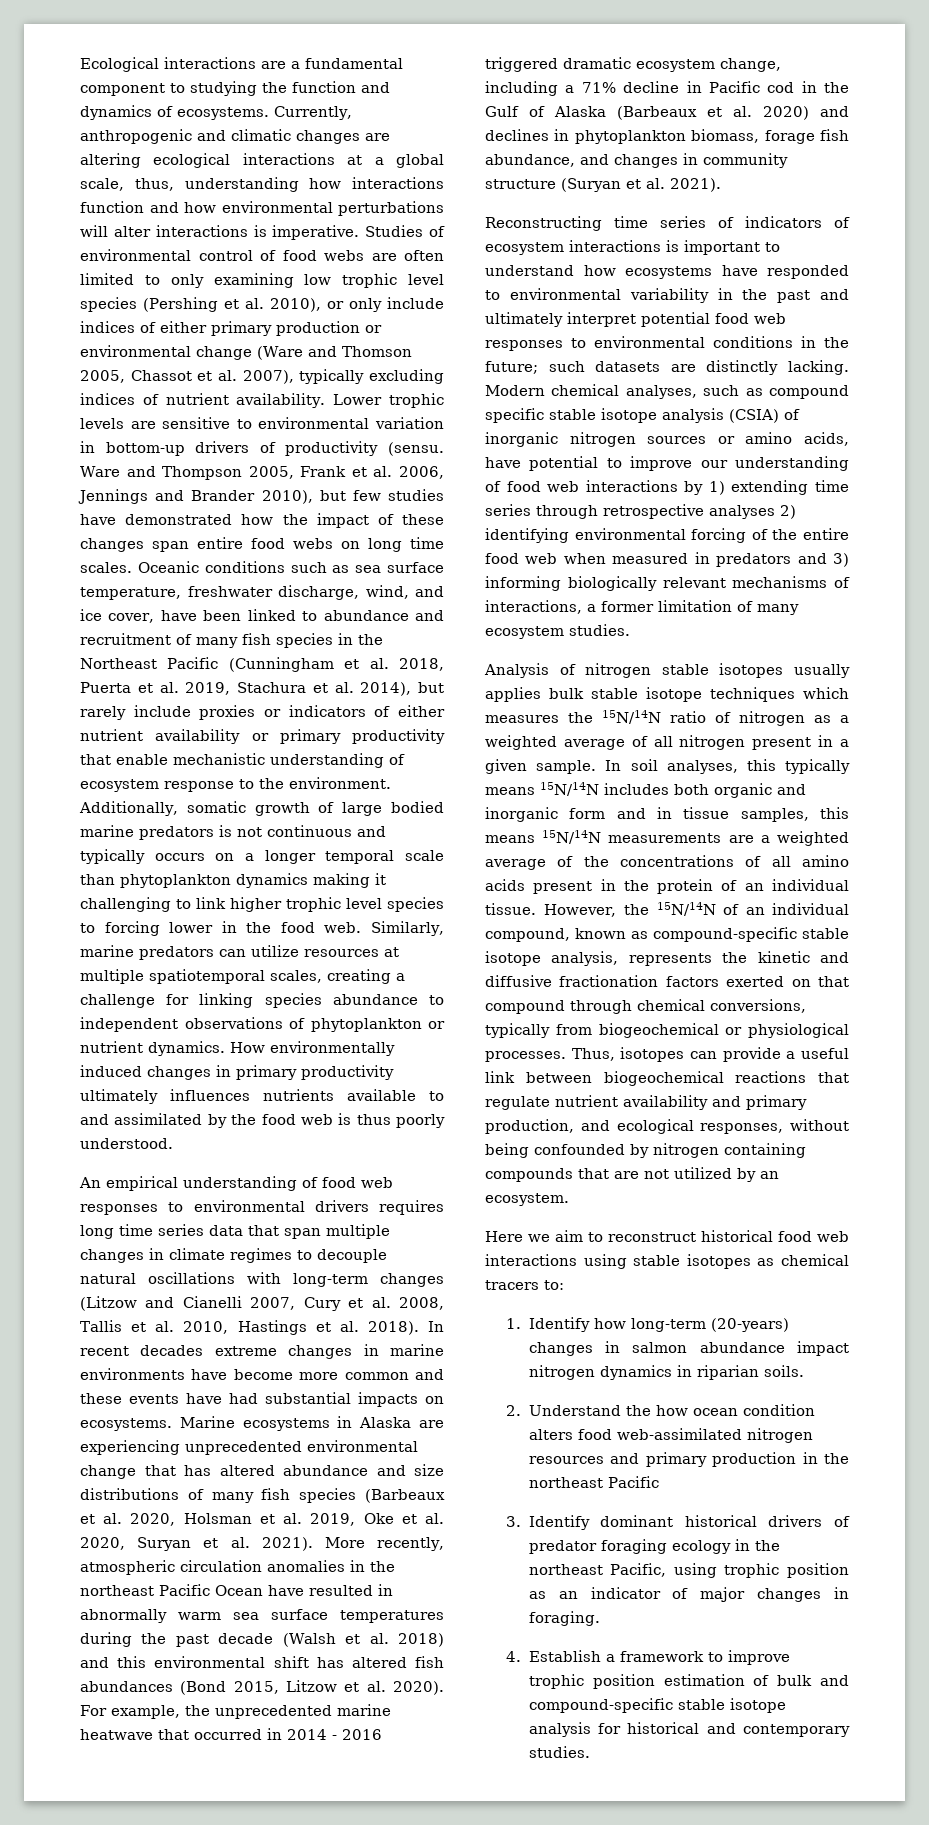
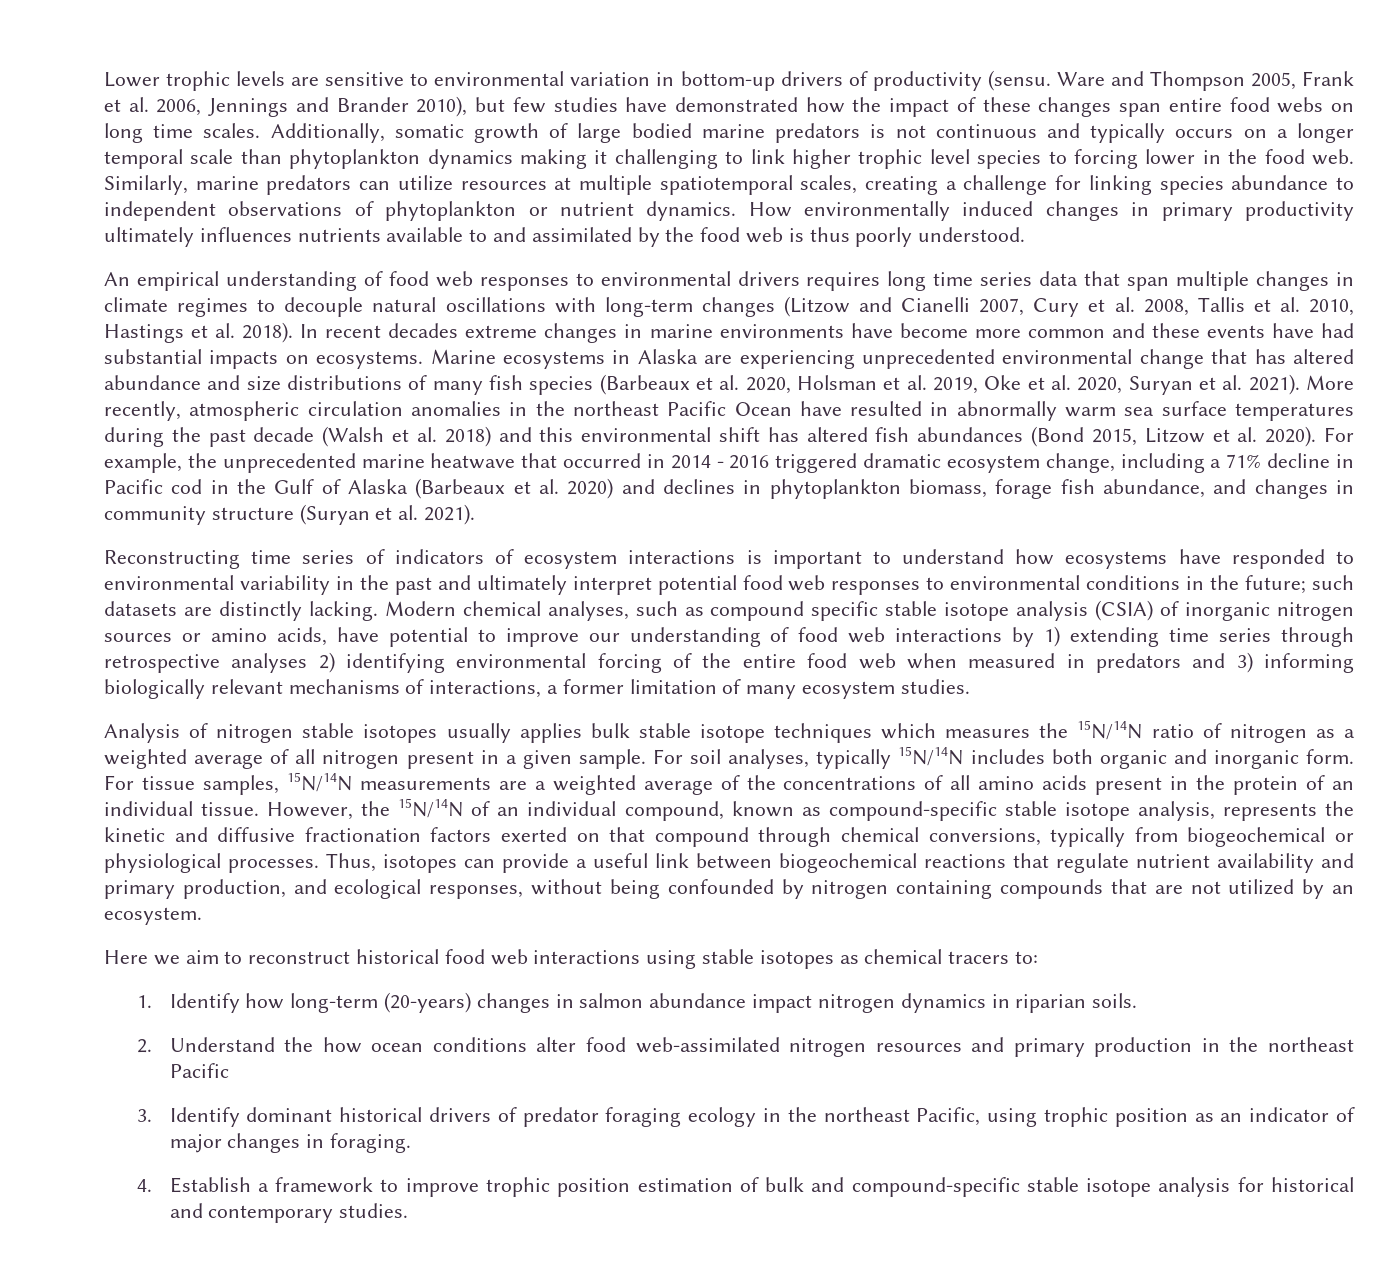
- Ecological interactions are a fundamental component to studying the function and dynamics of ecosystems. Currently, anthropogenic and climatic changes are altering ecological interactions at a global scale, thus, understanding how interactions function and how environmental perturbations will alter interactions is imperative. Studies of environmental control of food webs are often limited to only examining low trophic level species (Pershing et al. 2010), or only include indices of either primary production or environmental change (Ware and Thomson 2005, Chassot et al. 2007), typically excluding indices of nutrient availability.
- Oceanic conditions such as sea surface temperature, freshwater discharge, wind, and ice cover, have been linked to abundance and recruitment of many fish species in the Northeast Pacific (Cunningham et al. 2018, Puerta et al. 2019, Stachura et al. 2014), but rarely include proxies or indicators of either nutrient availability or primary productivity that enable mechanistic understanding of ecosystem response to the environment.
- In soil analyses, this typically means 15N/14N includes both organic and inorganic form and in tissue samples, this means 15N/14N measurements are a weighted average of the concentrations of all amino acids present in the protein of an individual tissue.
+ For soil analyses, typically 15N/14N includes both organic and inorganic form. For tissue samples, 15N/14N measurements are a weighted average of the concentrations of all amino acids present in the protein of an individual tissue.
- 2. Understand the how ocean condition alters food web-assimilated nitrogen resources and primary production in the northeast Pacific
+ 2. Understand the how ocean conditions alter food web-assimilated nitrogen resources and primary production in the northeast Pacific

